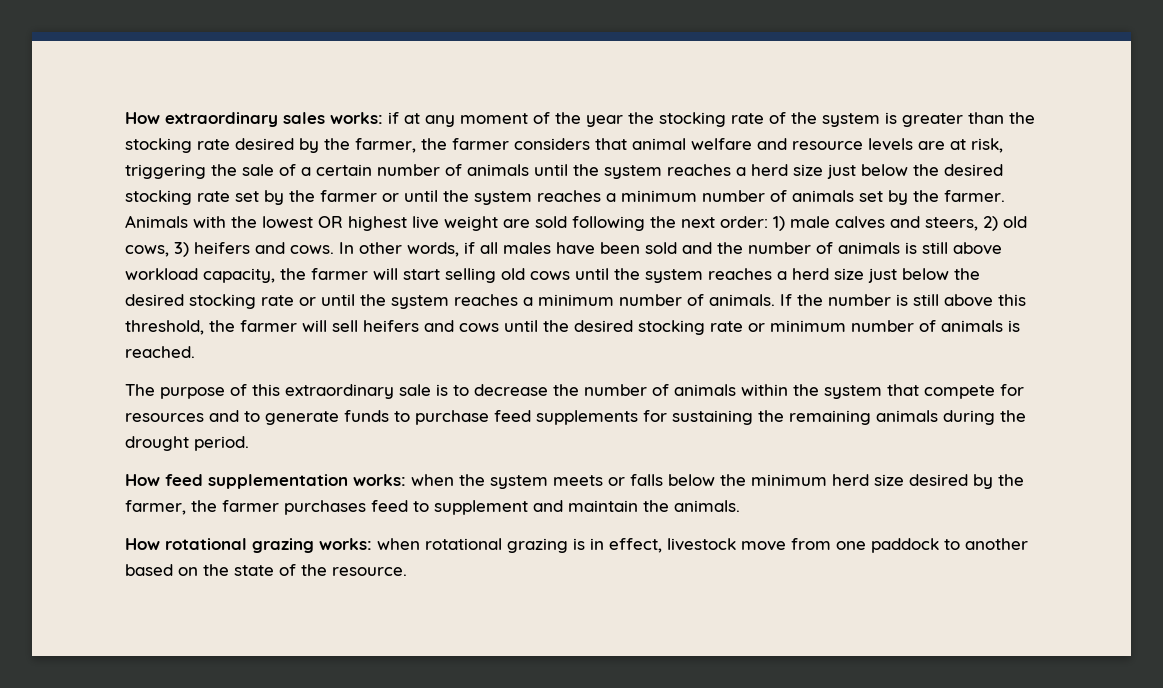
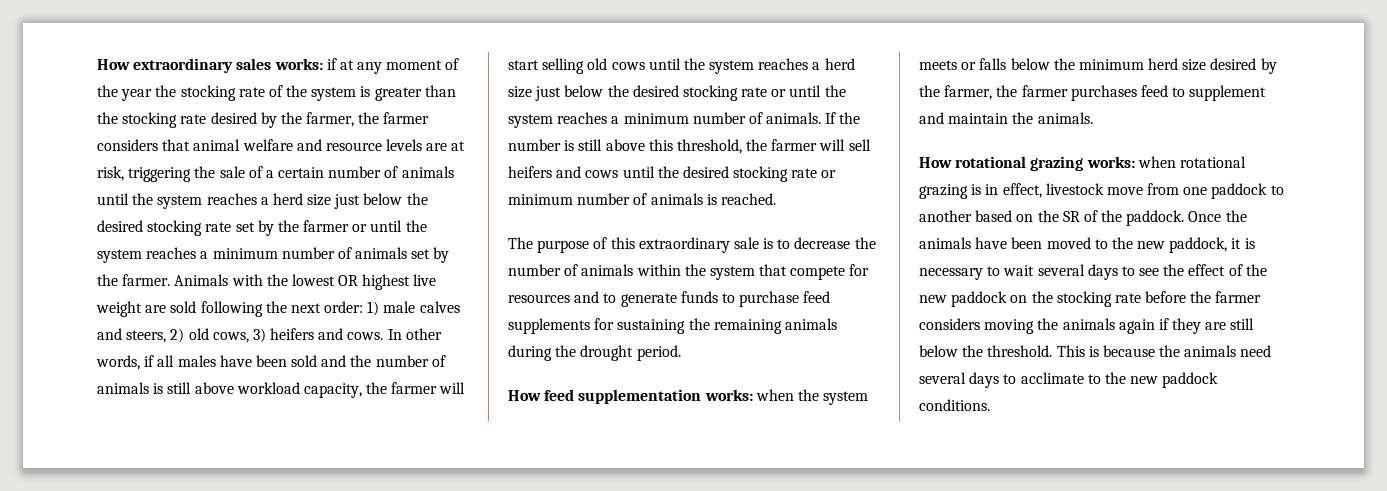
- How rotational grazing works: when rotational grazing is in effect, livestock move from one paddock to another based on the state of the resource.
+ How rotational grazing works: when rotational grazing is in effect, livestock move from one paddock to another based on the SR of the paddock. Once the animals have been moved to the new paddock, it is necessary to wait several days to see the effect of the new paddock on the stocking rate before the farmer considers moving the animals again if they are still below the threshold. This is because the animals need several days to acclimate to the new paddock conditions.

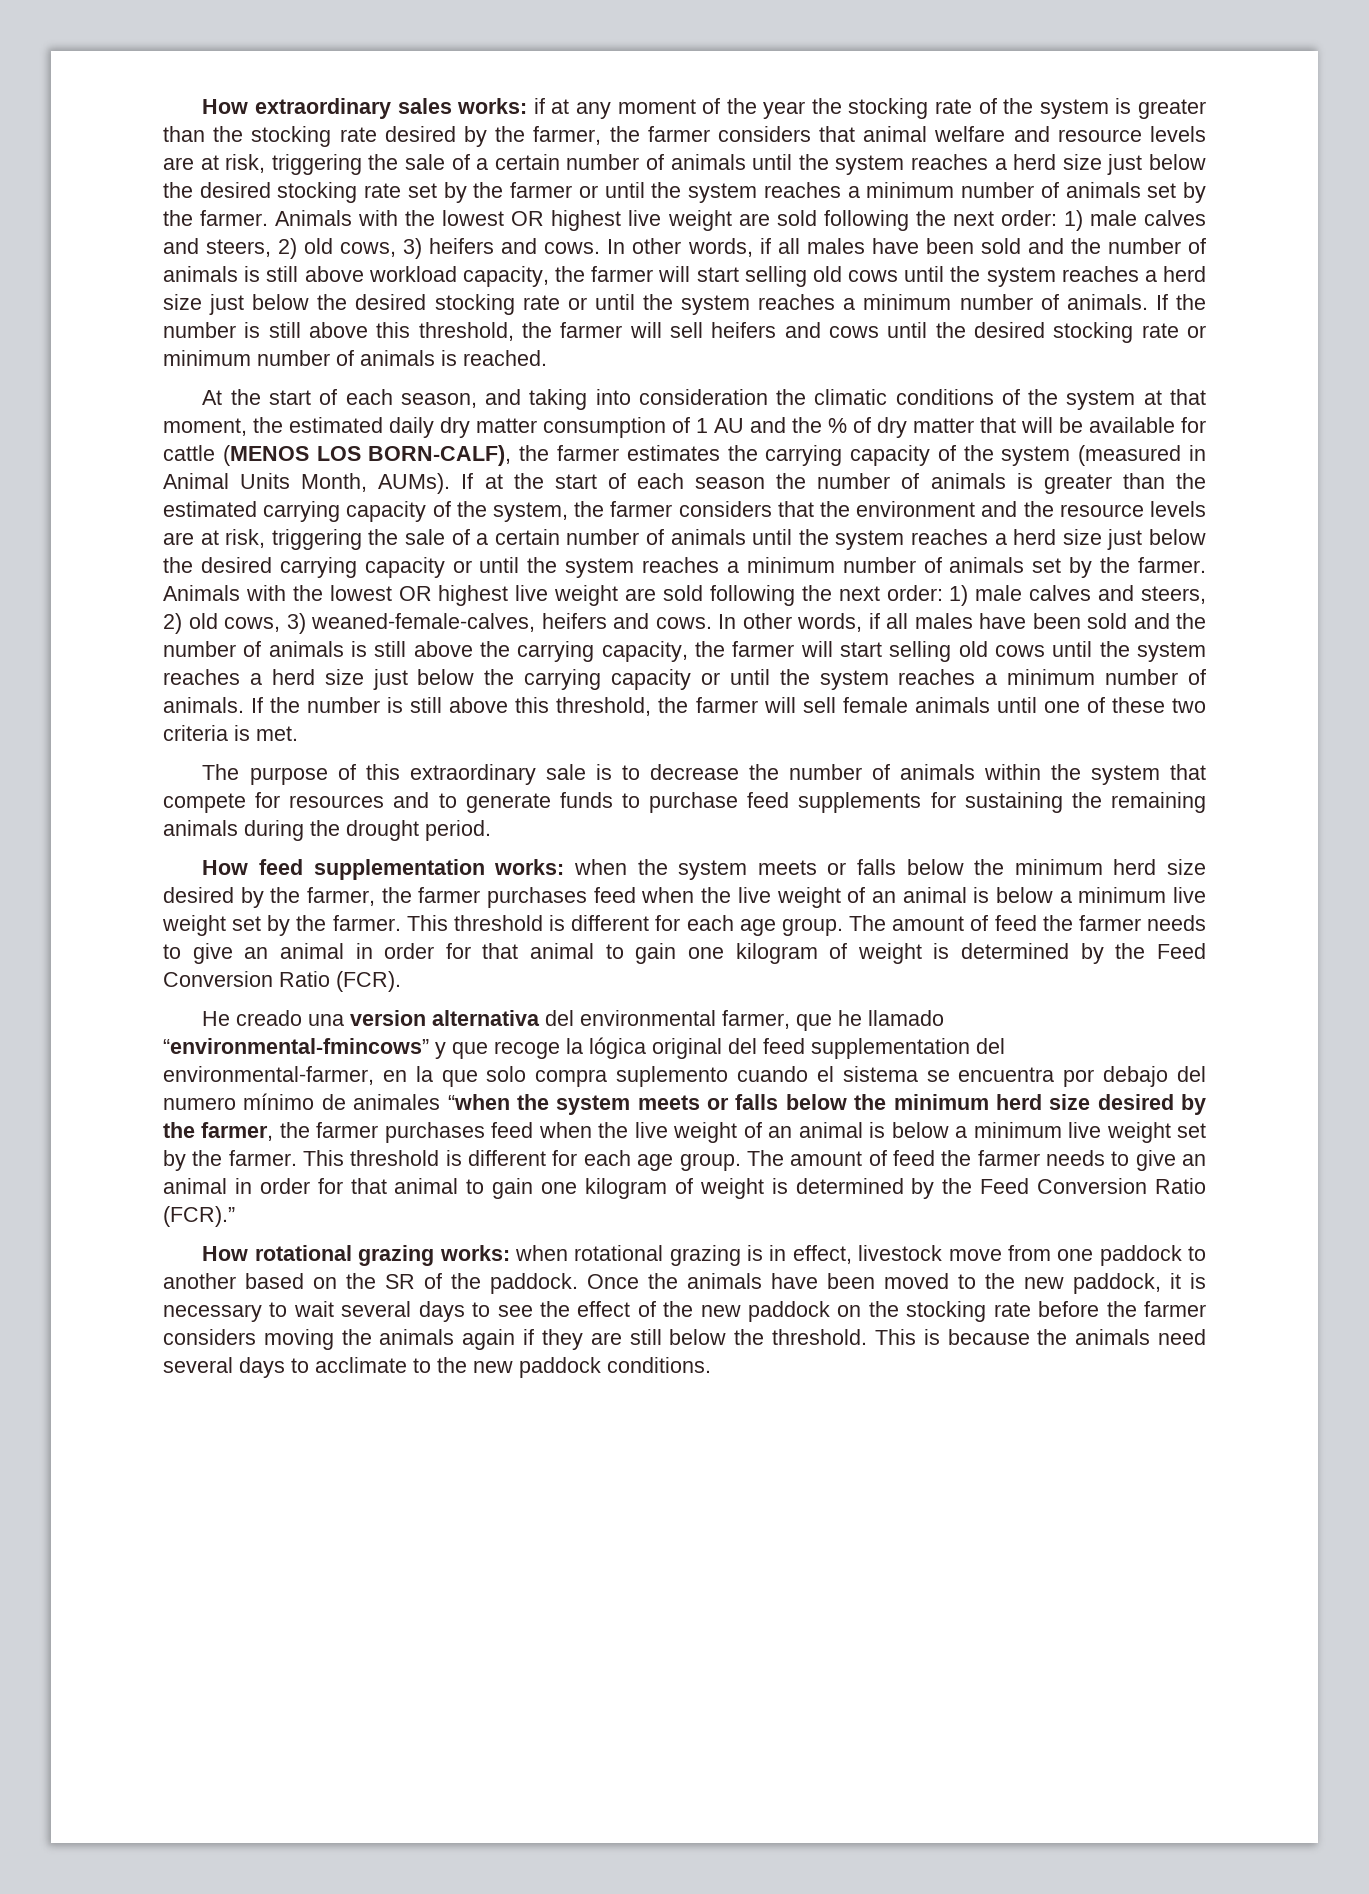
+ At the start of each season, and taking into consideration the climatic conditions of the system at that moment, the estimated daily dry matter consumption of 1 AU and the % of dry matter that will be available for cattle (MENOS LOS BORN-CALF), the farmer estimates the carrying capacity of the system (measured in Animal Units Month, AUMs). If at the start of each season the number of animals is greater than the estimated carrying capacity of the system, the farmer considers that the environment and the resource levels are at risk, triggering the sale of a certain number of animals until the system reaches a herd size just below the desired carrying capacity or until the system reaches a minimum number of animals set by the farmer. Animals with the lowest OR highest live weight are sold following the next order: 1) male calves and steers, 2) old cows, 3) weaned-female-calves, heifers and cows. In other words, if all males have been sold and the number of animals is still above the carrying capacity, the farmer will start selling old cows until the system reaches a herd size just below the carrying capacity or until the system reaches a minimum number of animals. If the number is still above this threshold, the farmer will sell female animals until one of these two criteria is met.
- How feed supplementation works: when the system meets or falls below the minimum herd size desired by the farmer, the farmer purchases feed to supplement and maintain the animals.
+ How feed supplementation works: when the system meets or falls below the minimum herd size desired by the farmer, the farmer purchases feed when the live weight of an animal is below a minimum live weight set by the farmer. This threshold is different for each age group. The amount of feed the farmer needs to give an animal in order for that animal to gain one kilogram of weight is determined by the Feed Conversion Ratio (FCR).
+ He creado una version alternativa del environmental farmer, que he llamado “environmental-fmincows” y que recoge la lógica original del feed supplementation del environmental-farmer, en la que solo compra suplemento cuando el sistema se encuentra por debajo del numero mínimo de animales “when the system meets or falls below the minimum herd size desired by the farmer, the farmer purchases feed when the live weight of an animal is below a minimum live weight set by the farmer. This threshold is different for each age group. The amount of feed the farmer needs to give an animal in order for that animal to gain one kilogram of weight is determined by the Feed Conversion Ratio (FCR).”

